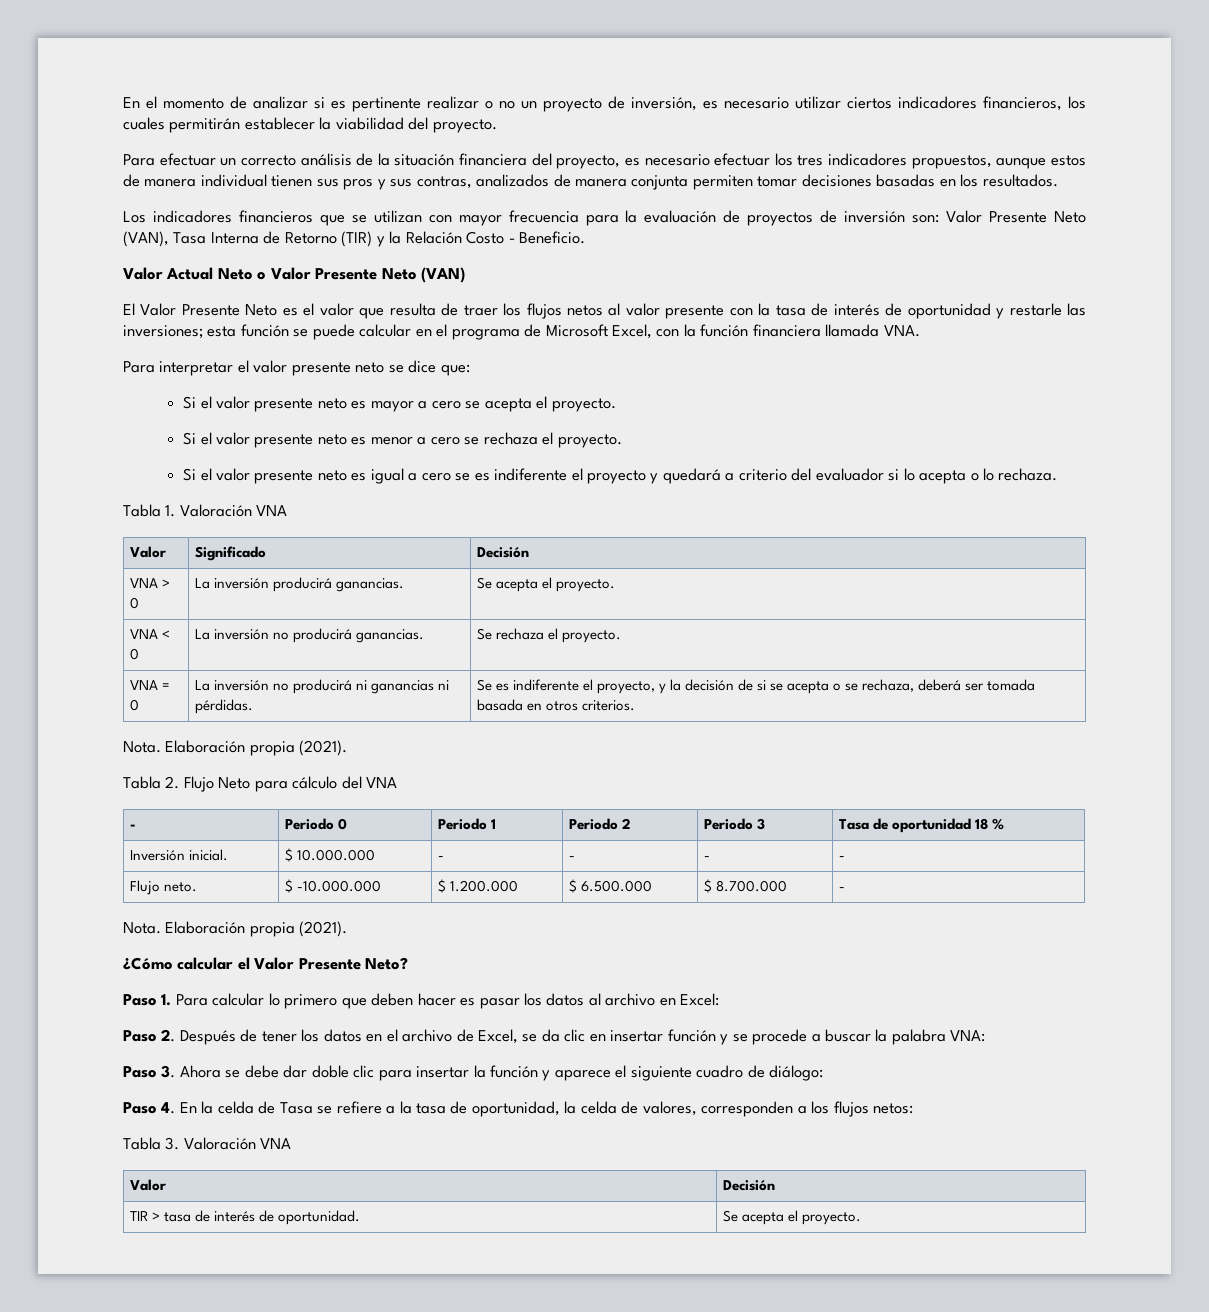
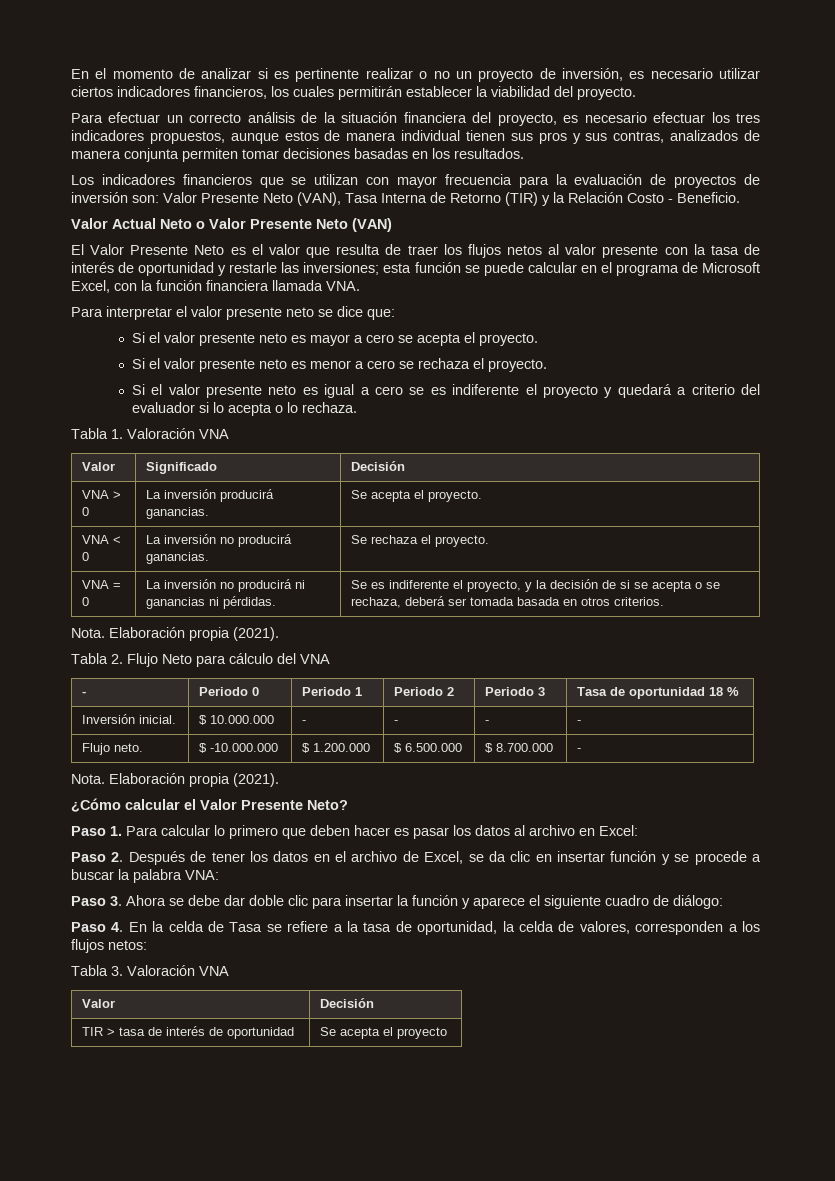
- TIR > tasa de interés de oportunidad. | Se acepta el proyecto.
+ TIR > tasa de interés de oportunidad | Se acepta el proyecto

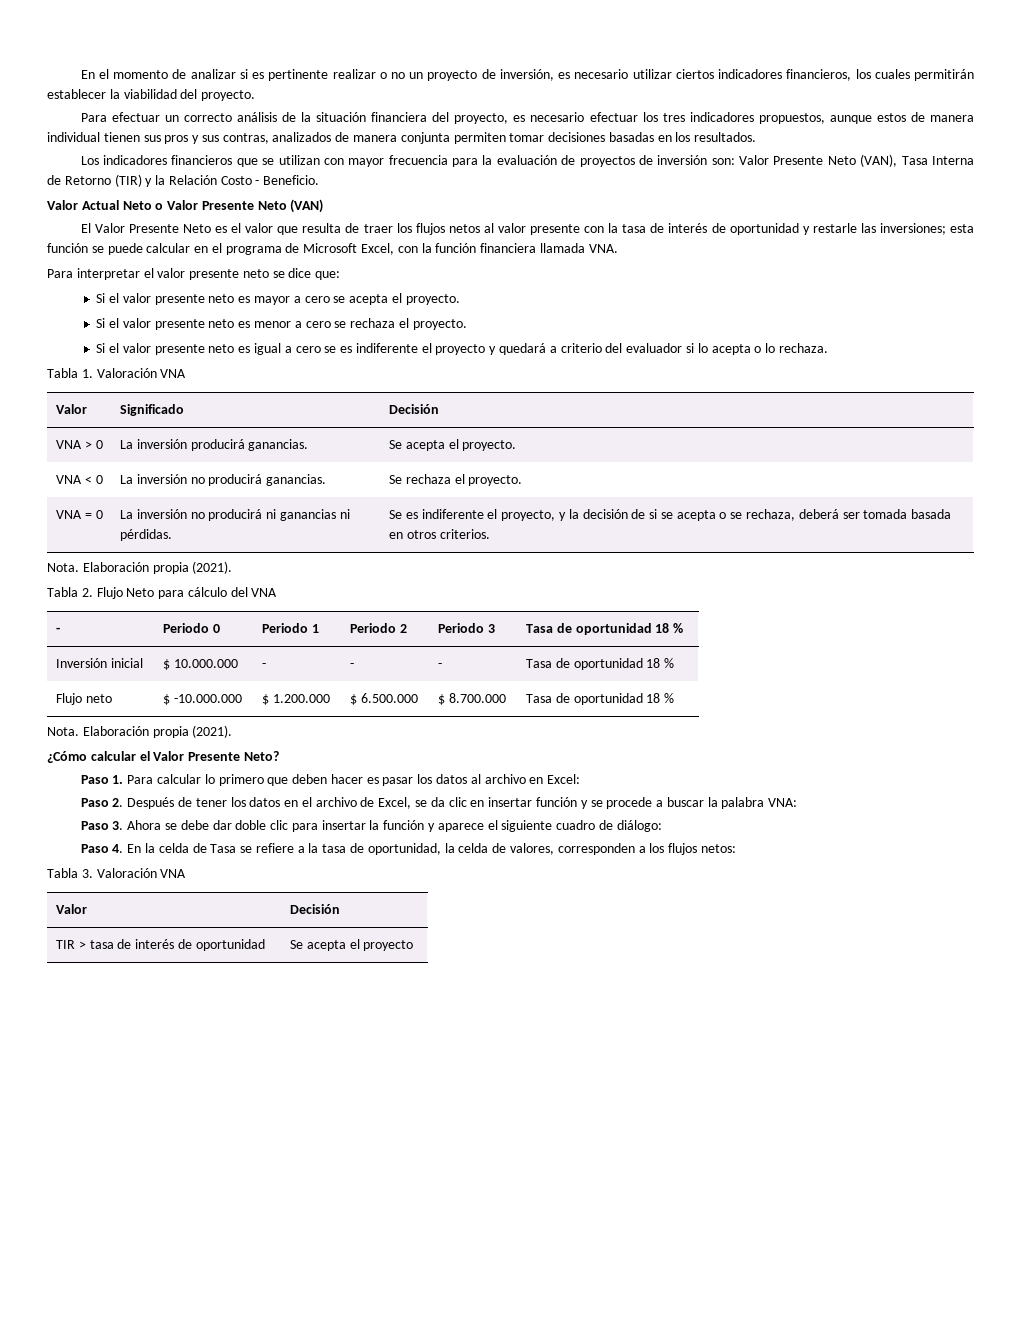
- Inversión inicial. | $ 10.000.000 | - | - | - | -
- Flujo neto. | $ -10.000.000 | $ 1.200.000 | $ 6.500.000 | $ 8.700.000 | -
+ Inversión inicial | $ 10.000.000 | - | - | - | Tasa de oportunidad 18 %
+ Flujo neto | $ -10.000.000 | $ 1.200.000 | $ 6.500.000 | $ 8.700.000 | Tasa de oportunidad 18 %

